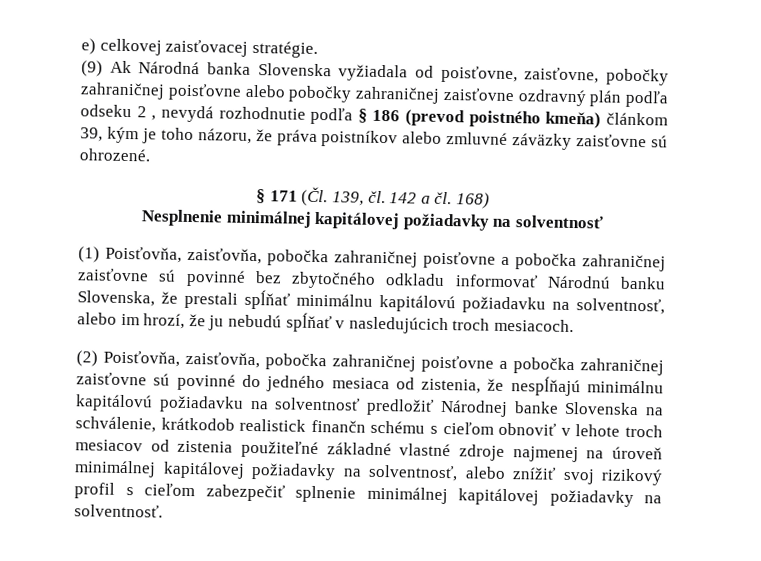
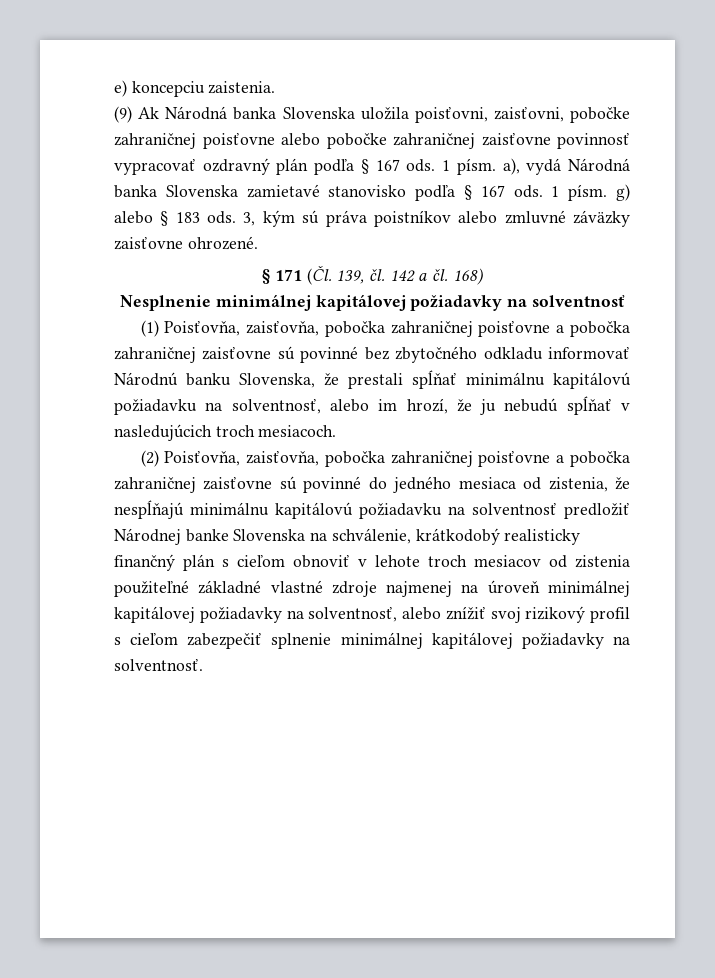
- e) celkovej zaisťovacej stratégie.
+ e) koncepciu zaistenia.
- (9) Ak Národná banka Slovenska vyžiadala od poisťovne, zaisťovne, pobočky zahraničnej poisťovne alebo pobočky zahraničnej zaisťovne ozdravný plán podľa odseku 2 , nevydá rozhodnutie podľa § 186 (prevod poistného kmeňa) článkom 39, kým je toho názoru, že práva poistníkov alebo zmluvné záväzky zaisťovne sú ohrozené.
+ (9) Ak Národná banka Slovenska uložila poisťovni, zaisťovni, pobočke zahraničnej poisťovne alebo pobočke zahraničnej zaisťovne povinnosť vypracovať ozdravný plán podľa § 167 ods. 1 písm. a), vydá Národná banka Slovenska zamietavé stanovisko podľa § 167 ods. 1 písm. g) alebo § 183 ods. 3, kým sú práva poistníkov alebo zmluvné záväzky zaisťovne ohrozené.
- (2) Poisťovňa, zaisťovňa, pobočka zahraničnej poisťovne a pobočka zahraničnej zaisťovne sú povinné do jedného mesiaca od zistenia, že nespĺňajú minimálnu kapitálovú požiadavku na solventnosť predložiť Národnej banke Slovenska na schválenie, krátkodob realistick finančn schému s cieľom obnoviť v lehote troch mesiacov od zistenia použiteľné základné vlastné zdroje najmenej na úroveň minimálnej kapitálovej požiadavky na solventnosť, alebo znížiť svoj rizikový profil s cieľom zabezpečiť splnenie minimálnej kapitálovej požiadavky na solventnosť.
+ (2) Poisťovňa, zaisťovňa, pobočka zahraničnej poisťovne a pobočka zahraničnej zaisťovne sú povinné do jedného mesiaca od zistenia, že nespĺňajú minimálnu kapitálovú požiadavku na solventnosť predložiť Národnej banke Slovenska na schválenie, krátkodobý realisticky finančný plán s cieľom obnoviť v lehote troch mesiacov od zistenia použiteľné základné vlastné zdroje najmenej na úroveň minimálnej kapitálovej požiadavky na solventnosť, alebo znížiť svoj rizikový profil s cieľom zabezpečiť splnenie minimálnej kapitálovej požiadavky na solventnosť.

